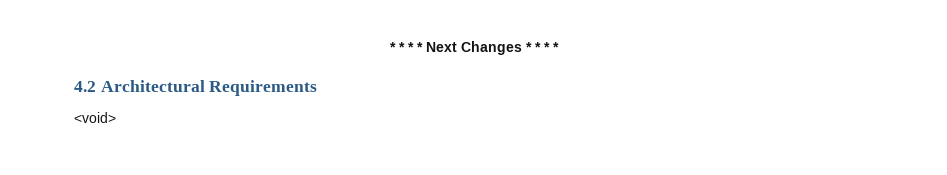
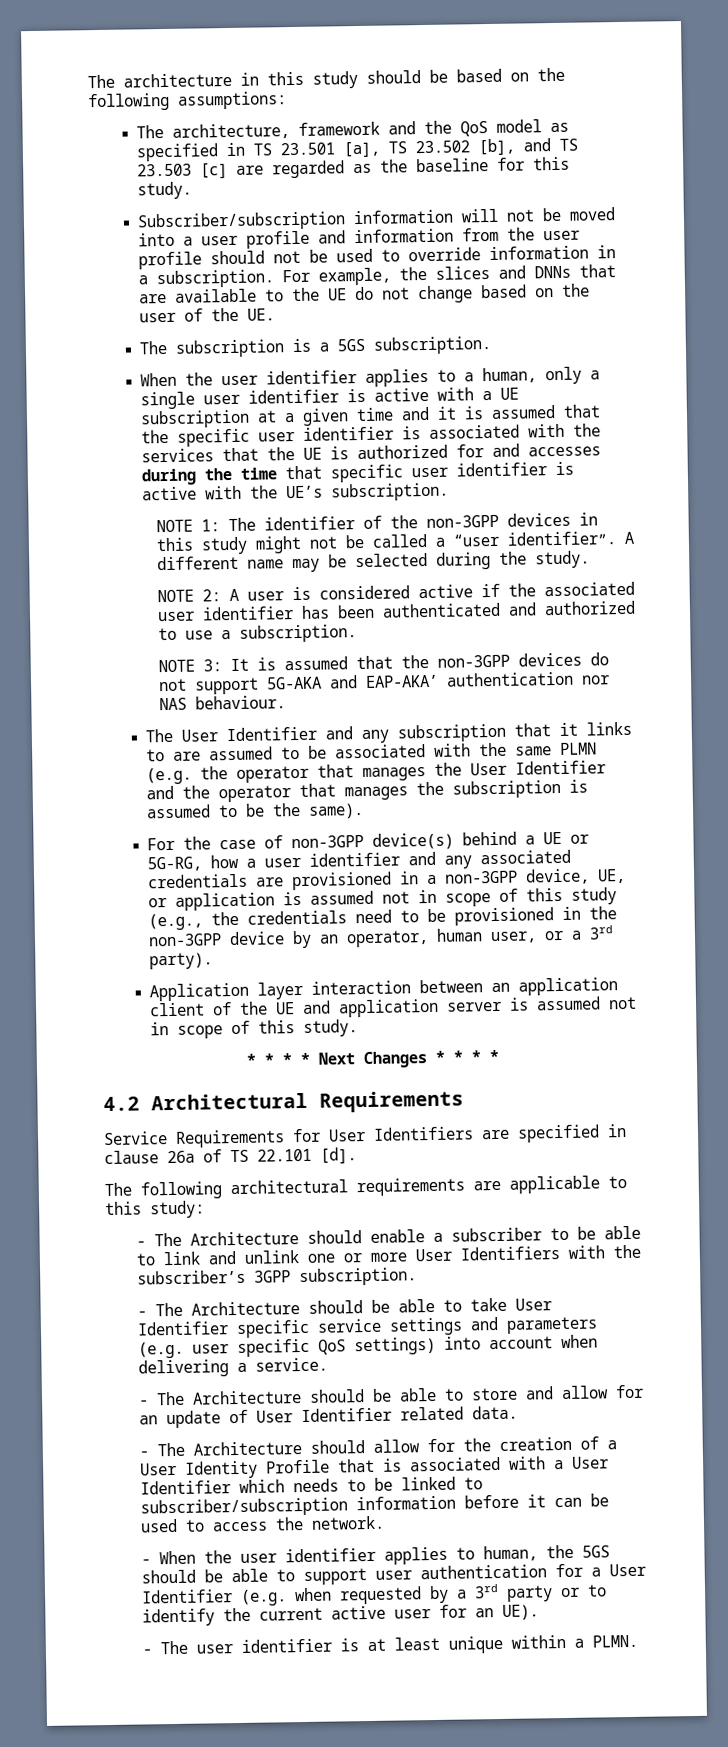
+ The architecture in this study should be based on the following assumptions:
+ The architecture, framework and the QoS model as specified in TS 23.501 [a], TS 23.502 [b], and TS 23.503 [c] are regarded as the baseline for this study.
+ Subscriber/subscription information will not be moved into a user profile and information from the user profile should not be used to override information in a subscription. For example, the slices and DNNs that are available to the UE do not change based on the user of the UE.
+ The subscription is a 5GS subscription.
+ When the user identifier applies to a human, only a single user identifier is active with a UE subscription at a given time and it is assumed that the specific user identifier is associated with the services that the UE is authorized for and accesses during the time that specific user identifier is active with the UE’s subscription.
+ NOTE 1: The identifier of the non-3GPP devices in this study might not be called a “user identifier”. A different name may be selected during the study.
+ NOTE 2: A user is considered active if the associated user identifier has been authenticated and authorized to use a subscription.
+ NOTE 3: It is assumed that the non-3GPP devices do not support 5G-AKA and EAP-AKA’ authentication nor NAS behaviour.
+ The User Identifier and any subscription that it links to are assumed to be associated with the same PLMN (e.g. the operator that manages the User Identifier and the operator that manages the subscription is assumed to be the same).
+ For the case of non-3GPP device(s) behind a UE or 5G-RG, how a user identifier and any associated credentials are provisioned in a non-3GPP device, UE, or application is assumed not in scope of this study (e.g., the credentials need to be provisioned in the non-3GPP device by an operator, human user, or a 3rd party).
+ Application layer interaction between an application client of the UE and application server is assumed not in scope of this study.
- <void>
+ Service Requirements for User Identifiers are specified in clause 26a of TS 22.101 [d].
+ The following architectural requirements are applicable to this study:
+ - The Architecture should enable a subscriber to be able to link and unlink one or more User Identifiers with the subscriber’s 3GPP subscription.
+ - The Architecture should be able to take User Identifier specific service settings and parameters (e.g. user specific QoS settings) into account when delivering a service.
+ - The Architecture should be able to store and allow for an update of User Identifier related data.
+ - The Architecture should allow for the creation of a User Identity Profile that is associated with a User Identifier which needs to be linked to subscriber/subscription information before it can be used to access the network.
+ - When the user identifier applies to human, the 5GS should be able to support user authentication for a User Identifier (e.g. when requested by a 3rd party or to identify the current active user for an UE).
+ - The user identifier is at least unique within a PLMN.

